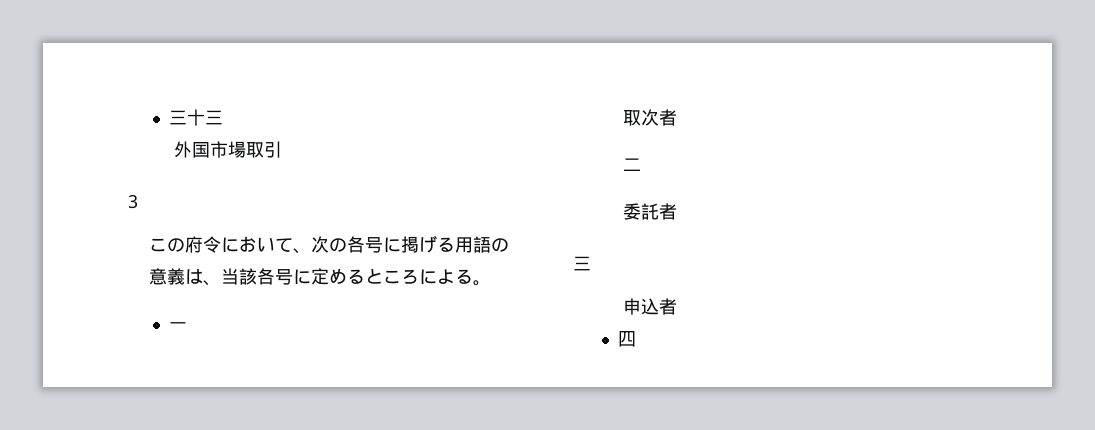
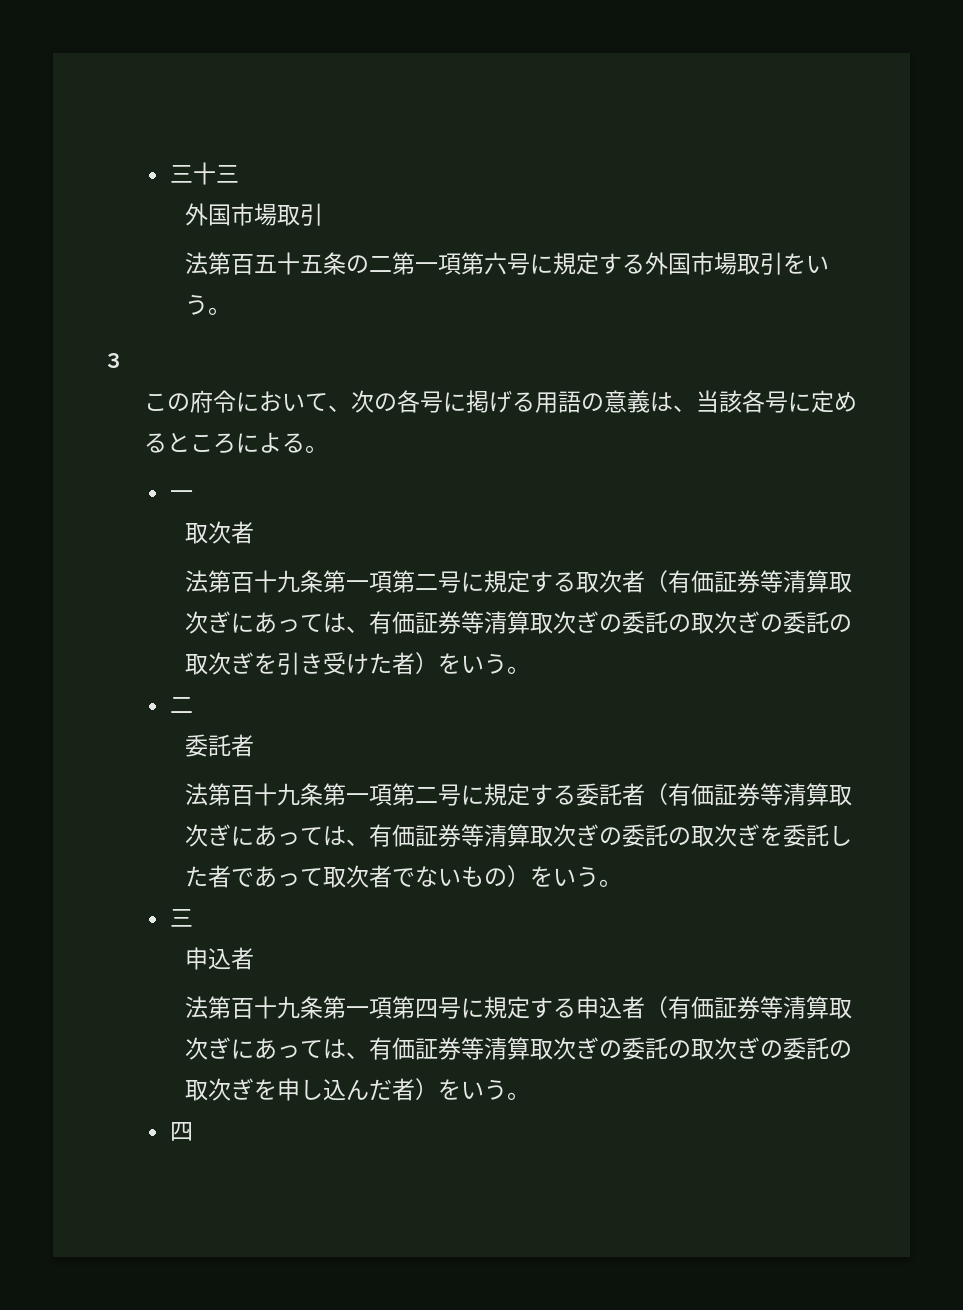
+ 法第百五十五条の二第一項第六号に規定する外国市場取引をいう。
+ 法第百十九条第一項第二号に規定する取次者（有価証券等清算取次ぎにあっては、有価証券等清算取次ぎの委託の取次ぎの委託の取次ぎを引き受けた者）をいう。
  二
  委託者
+ 法第百十九条第一項第二号に規定する委託者（有価証券等清算取次ぎにあっては、有価証券等清算取次ぎの委託の取次ぎを委託した者であって取次者でないもの）をいう。
  三
  申込者
+ 法第百十九条第一項第四号に規定する申込者（有価証券等清算取次ぎにあっては、有価証券等清算取次ぎの委託の取次ぎの委託の取次ぎを申し込んだ者）をいう。

